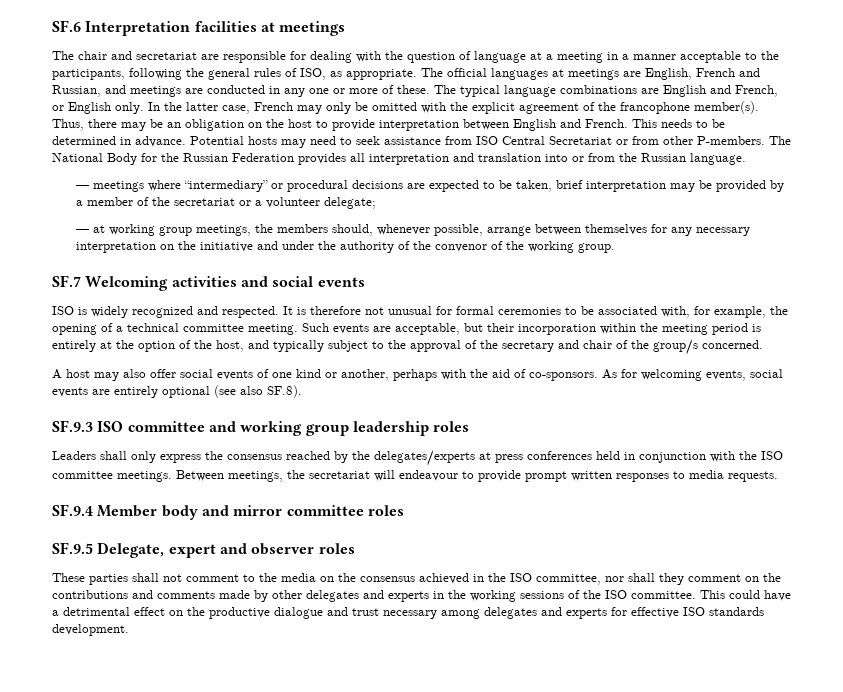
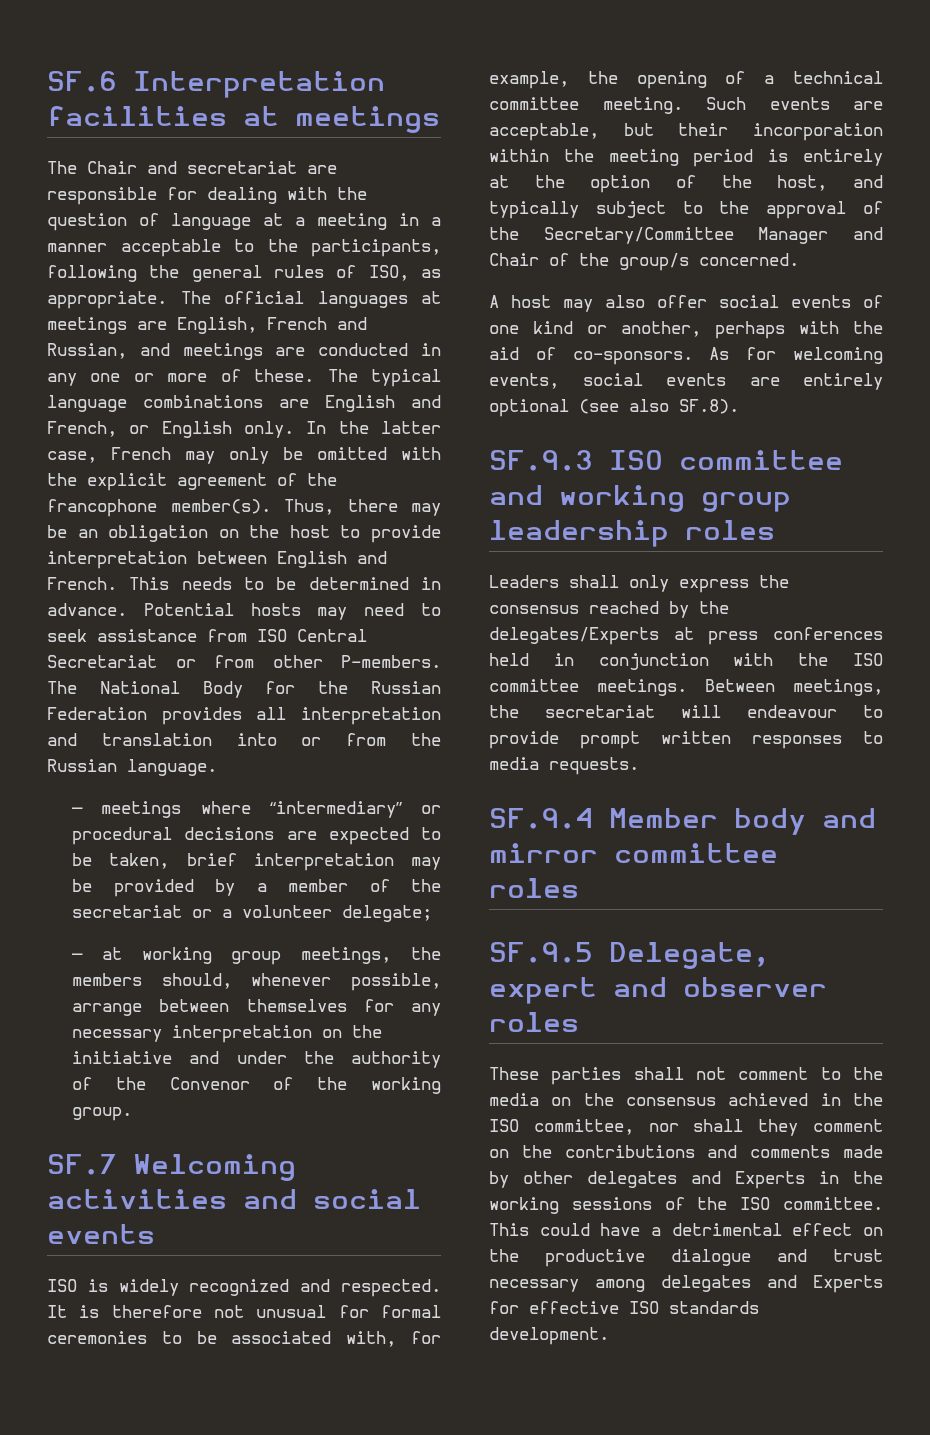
- The chair and secretariat are responsible for dealing with the question of language at a meeting in a manner acceptable to the participants, following the general rules of ISO, as appropriate.
+ The Chair and secretariat are responsible for dealing with the question of language at a meeting in a manner acceptable to the participants, following the general rules of ISO, as appropriate.
- — at working group meetings, the members should, whenever possible, arrange between themselves for any necessary interpretation on the initiative and under the authority of the convenor of the working group.
+ — at working group meetings, the members should, whenever possible, arrange between themselves for any necessary interpretation on the initiative and under the authority of the Convenor of the working group.
- Such events are acceptable, but their incorporation within the meeting period is entirely at the option of the host, and typically subject to the approval of the secretary and chair of the group/s concerned.
+ Such events are acceptable, but their incorporation within the meeting period is entirely at the option of the host, and typically subject to the approval of the Secretary/Committee Manager and Chair of the group/s concerned.
- Leaders shall only express the consensus reached by the delegates/experts at press conferences held in conjunction with the ISO committee meetings.
+ Leaders shall only express the consensus reached by the delegates/Experts at press conferences held in conjunction with the ISO committee meetings.
- These parties shall not comment to the media on the consensus achieved in the ISO committee, nor shall they comment on the contributions and comments made by other delegates and experts in the working sessions of the ISO committee.
+ These parties shall not comment to the media on the consensus achieved in the ISO committee, nor shall they comment on the contributions and comments made by other delegates and Experts in the working sessions of the ISO committee.
- This could have a detrimental effect on the productive dialogue and trust necessary among delegates and experts for effective ISO standards development.
+ This could have a detrimental effect on the productive dialogue and trust necessary among delegates and Experts for effective ISO standards development.

